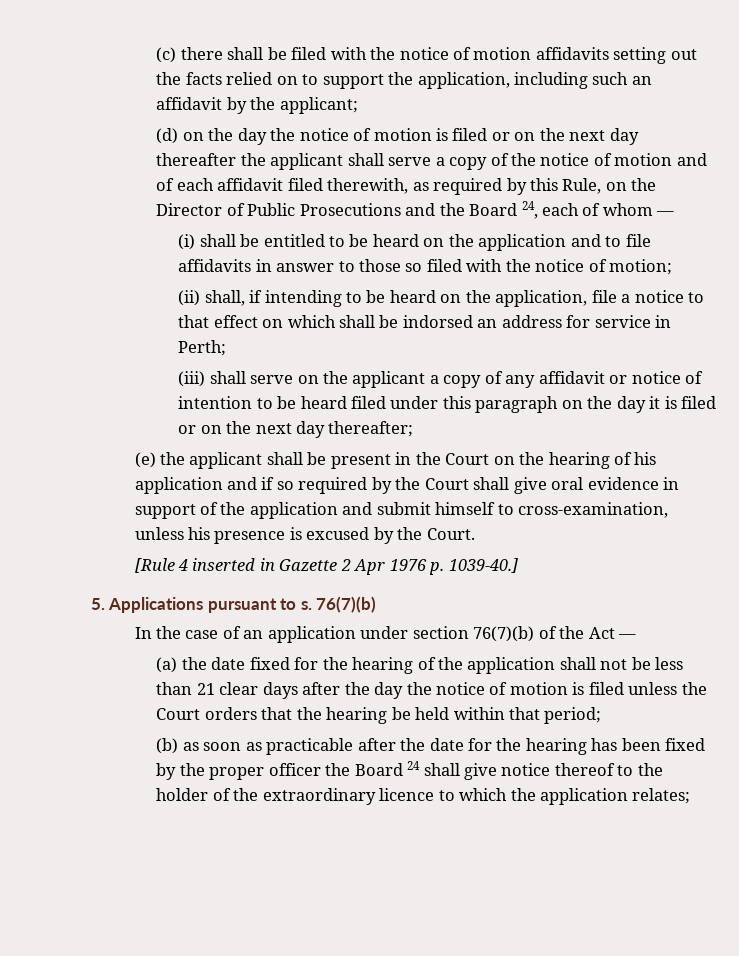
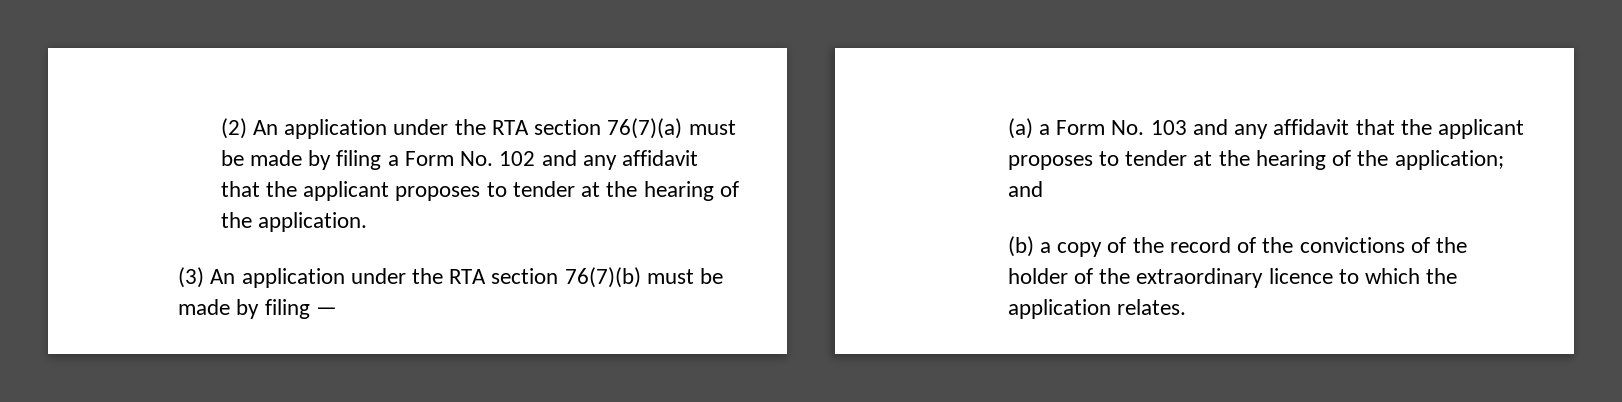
- (c) there shall be filed with the notice of motion affidavits setting out the facts relied on to support the application, including such an affidavit by the applicant;
- (d) on the day the notice of motion is filed or on the next day thereafter the applicant shall serve a copy of the notice of motion and of each affidavit filed therewith, as required by this Rule, on the Director of Public Prosecutions and the Board 24, each of whom —
- (i) shall be entitled to be heard on the application and to file affidavits in answer to those so filed with the notice of motion;
- (ii) shall, if intending to be heard on the application, file a notice to that effect on which shall be indorsed an address for service in Perth;
- (iii) shall serve on the applicant a copy of any affidavit or notice of intention to be heard filed under this paragraph on the day it is filed or on the next day thereafter;
- (e) the applicant shall be present in the Court on the hearing of his application and if so required by the Court shall give oral evidence in support of the application and submit himself to cross-examination, unless his presence is excused by the Court.
- [Rule 4 inserted in Gazette 2 Apr 1976 p. 1039-40.]
- 5. Applications pursuant to s. 76(7)(b)
- In the case of an application under section 76(7)(b) of the Act —
- (a) the date fixed for the hearing of the application shall not be less than 21 clear days after the day the notice of motion is filed unless the Court orders that the hearing be held within that period;
- (b) as soon as practicable after the date for the hearing has been fixed by the proper officer the Board 24 shall give notice thereof to the holder of the extraordinary licence to which the application relates;
+ (2) An application under the RTA section 76(7)(a) must be made by filing a Form No. 102 and any affidavit that the applicant proposes to tender at the hearing of the application.
+ (3) An application under the RTA section 76(7)(b) must be made by filing —
+ (a) a Form No. 103 and any affidavit that the applicant proposes to tender at the hearing of the application; and
+ (b) a copy of the record of the convictions of the holder of the extraordinary licence to which the application relates.

